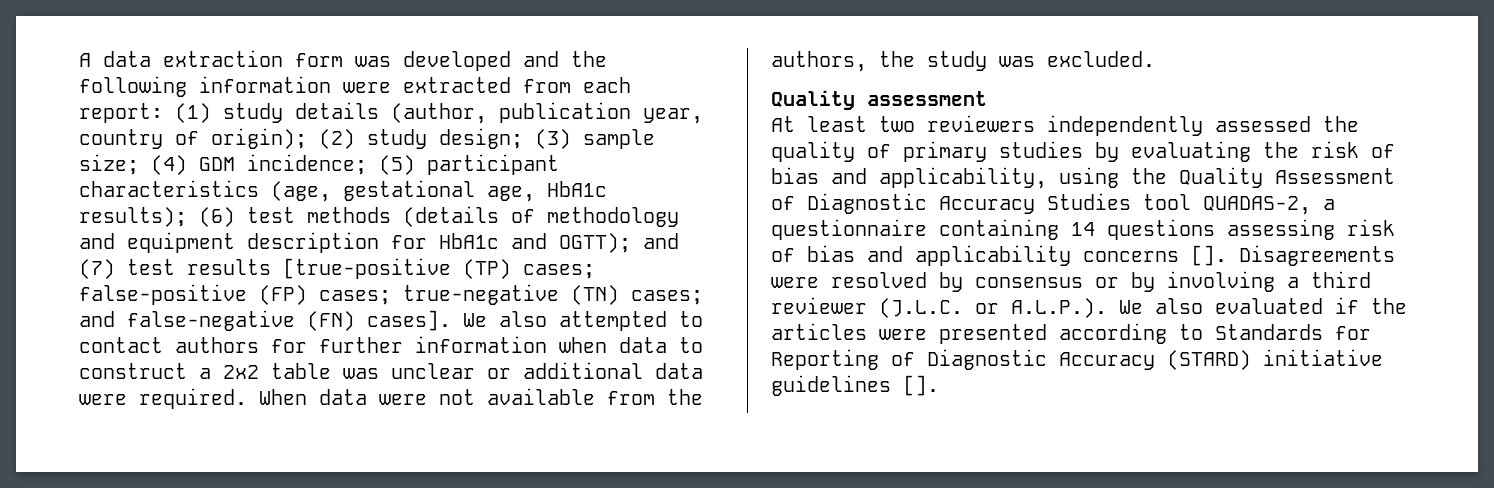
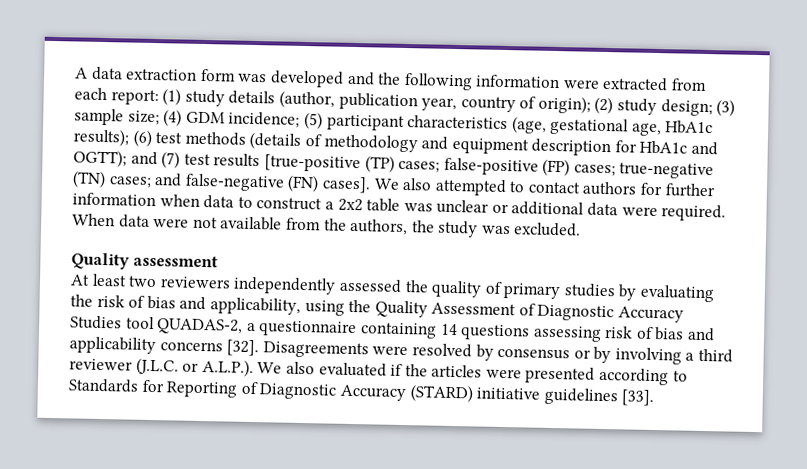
- At least two reviewers independently assessed the quality of primary studies by evaluating the risk of bias and applicability, using the Quality Assessment of Diagnostic Accuracy Studies tool QUADAS-2, a questionnaire containing 14 questions assessing risk of bias and applicability concerns [].
+ At least two reviewers independently assessed the quality of primary studies by evaluating the risk of bias and applicability, using the Quality Assessment of Diagnostic Accuracy Studies tool QUADAS-2, a questionnaire containing 14 questions assessing risk of bias and applicability concerns [32].
- Disagreements were resolved by consensus or by involving a third reviewer (J.L.C. or A.L.P.). We also evaluated if the articles were presented according to Standards for Reporting of Diagnostic Accuracy (STARD) initiative guidelines [].
+ Disagreements were resolved by consensus or by involving a third reviewer (J.L.C. or A.L.P.). We also evaluated if the articles were presented according to Standards for Reporting of Diagnostic Accuracy (STARD) initiative guidelines [33].

